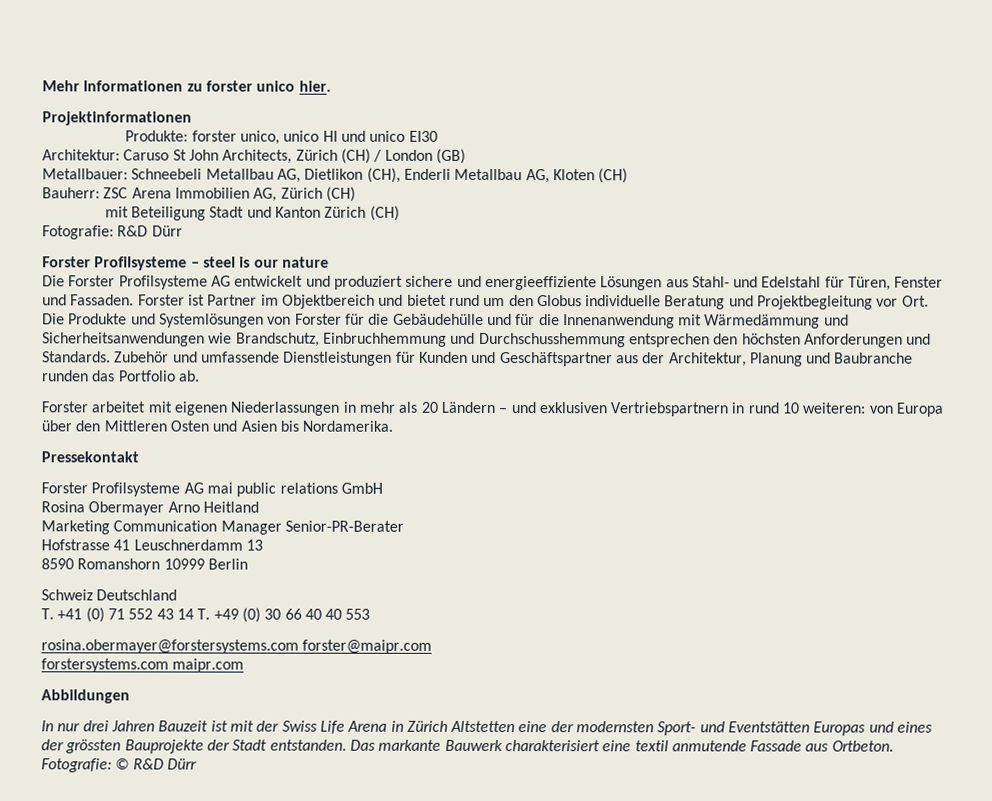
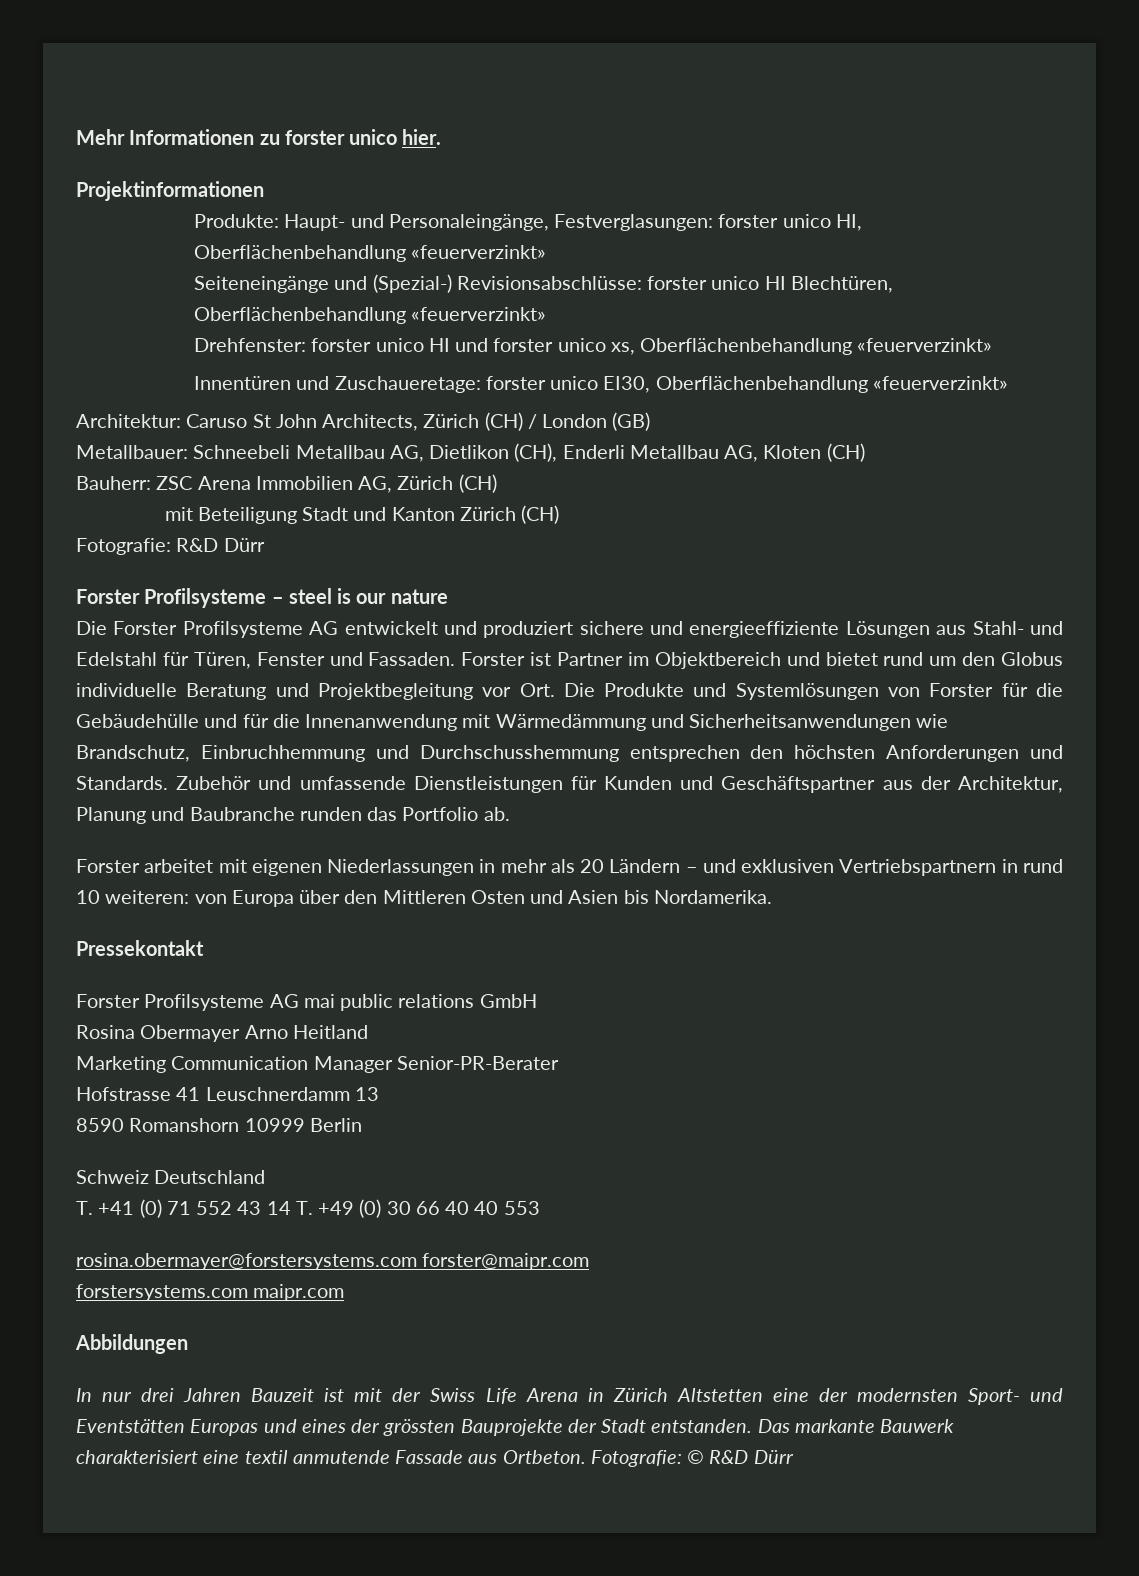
- Produkte: forster unico, unico HI und unico EI30
+ Produkte: Haupt- und Personaleingänge, Festverglasungen: forster unico HI, Oberflächenbehandlung «feuerverzinkt»
+ Seiteneingänge und (Spezial-) Revisionsabschlüsse: forster unico HI Blechtüren, Oberflächenbehandlung «feuerverzinkt»
+ Drehfenster: forster unico HI und forster unico xs, Oberflächenbehandlung «feuerverzinkt»
+ Innentüren und Zuschaueretage: forster unico EI30, Oberflächenbehandlung «feuerverzinkt»

